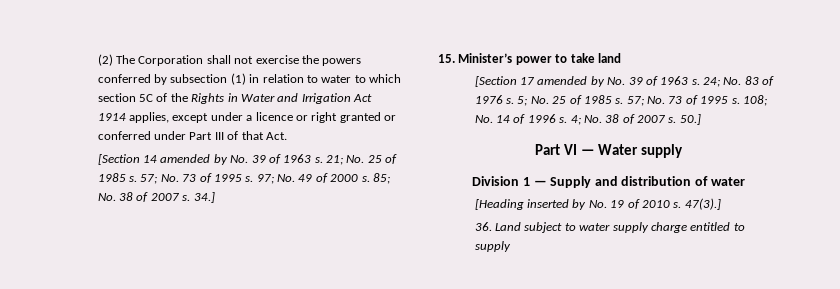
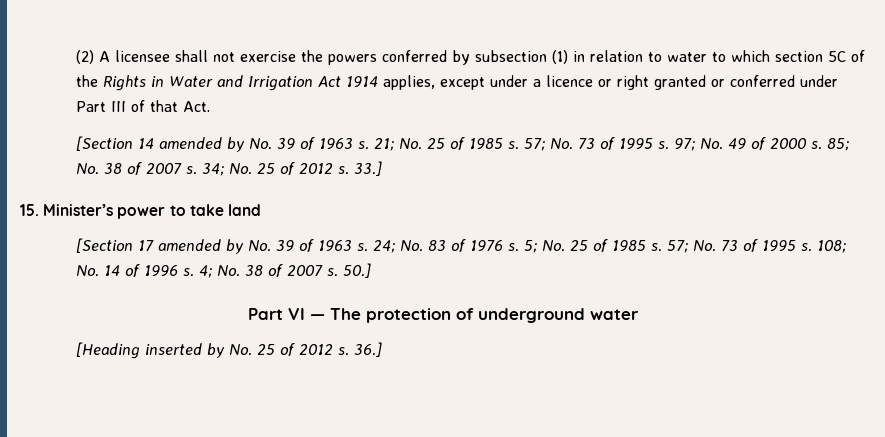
- (2) The Corporation shall not exercise the powers conferred by subsection (1) in relation to water to which section 5C of the Rights in Water and Irrigation Act 1914 applies, except under a licence or right granted or conferred under Part III of that Act.
+ (2) A licensee shall not exercise the powers conferred by subsection (1) in relation to water to which section 5C of the Rights in Water and Irrigation Act 1914 applies, except under a licence or right granted or conferred under Part III of that Act.
- 34.]
+ 34; No. 25 of 2012 s. 33.]
- Part VI — Water supply
- Division 1 — Supply and distribution of water
+ Part VI — The protection of underground water
- [Heading inserted by No. 19 of 2010 s. 47(3).]
- 36. Land subject to water supply charge entitled to supply
+ [Heading inserted by No. 25 of 2012 s. 36.]

